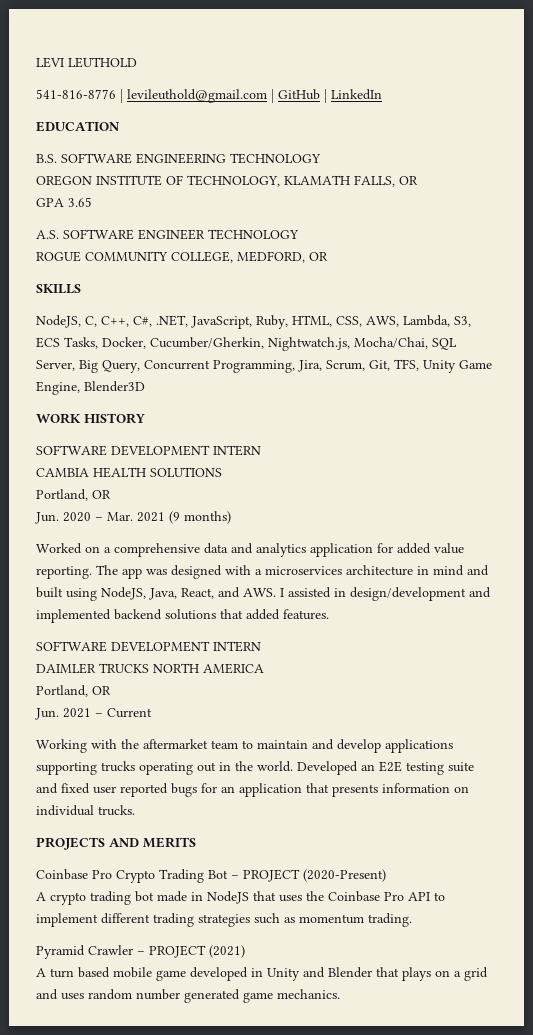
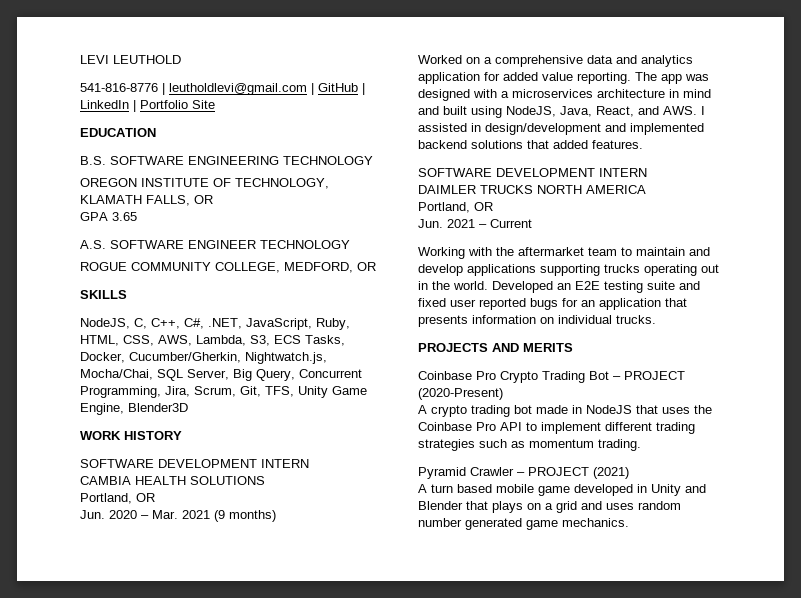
- 541-816-8776 | levileuthold@gmail.com | GitHub | LinkedIn
+ 541-816-8776 | leutholdlevi@gmail.com | GitHub | LinkedIn | Portfolio Site

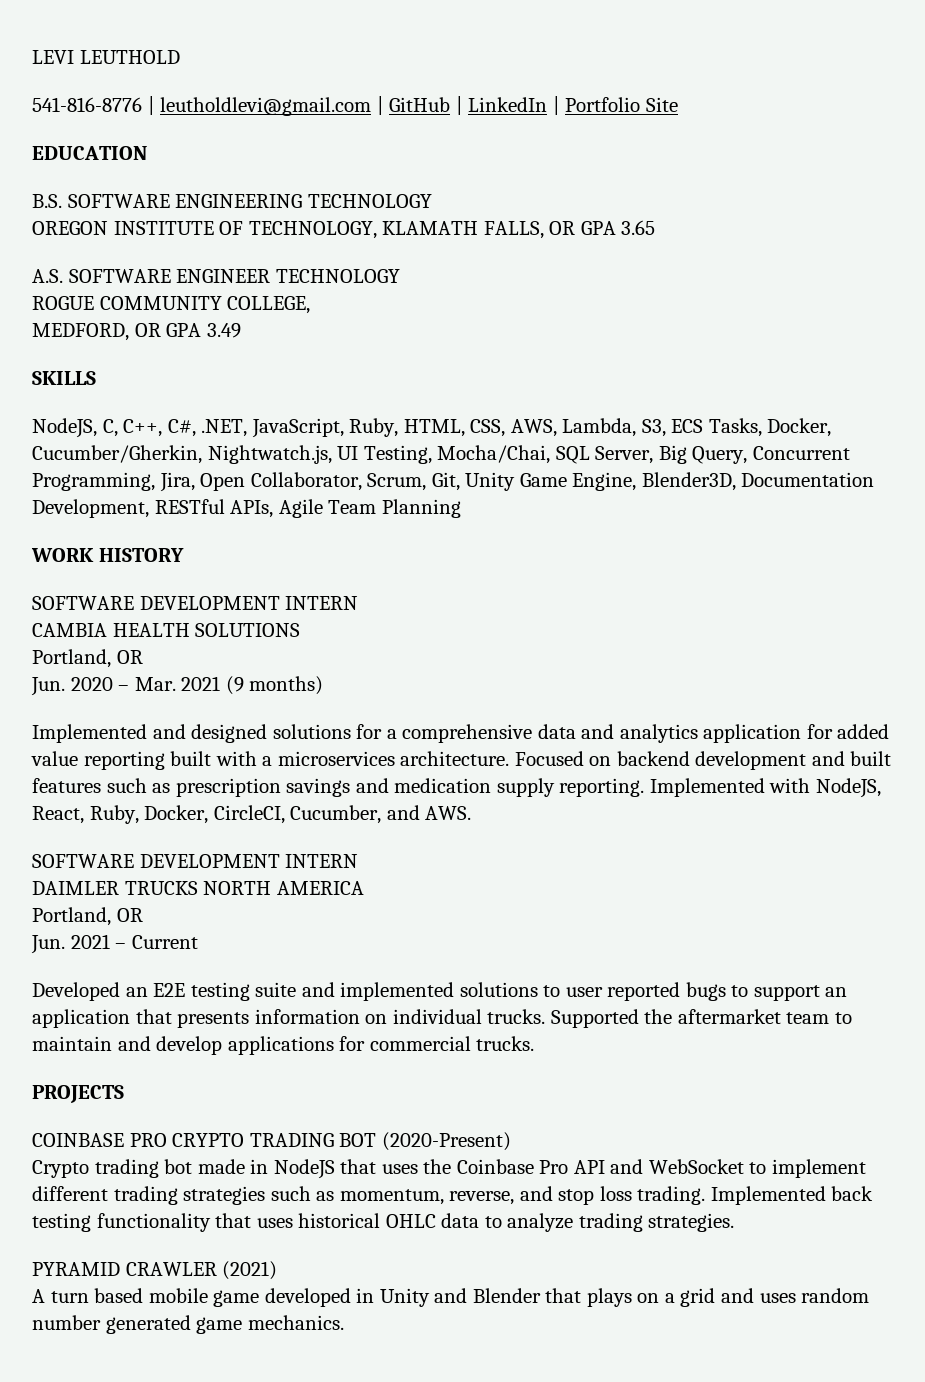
- OREGON INSTITUTE OF TECHNOLOGY, KLAMATH FALLS, OR
- GPA 3.65
+ OREGON INSTITUTE OF TECHNOLOGY, KLAMATH FALLS, OR GPA 3.65
- ROGUE COMMUNITY COLLEGE, MEDFORD, OR
+ ROGUE COMMUNITY COLLEGE,
+ MEDFORD, OR GPA 3.49
- NodeJS, C, C++, C#, .NET, JavaScript, Ruby, HTML, CSS, AWS, Lambda, S3, ECS Tasks, Docker, Cucumber/Gherkin, Nightwatch.js, Mocha/Chai, SQL Server, Big Query, Concurrent Programming, Jira, Scrum, Git, TFS, Unity Game Engine, Blender3D
+ NodeJS, C, C++, C#, .NET, JavaScript, Ruby, HTML, CSS, AWS, Lambda, S3, ECS Tasks, Docker, Cucumber/Gherkin, Nightwatch.js, UI Testing, Mocha/Chai, SQL Server, Big Query, Concurrent Programming, Jira, Open Collaborator, Scrum, Git, Unity Game Engine, Blender3D, Documentation Development, RESTful APIs, Agile Team Planning
- Worked on a comprehensive data and analytics application for added value reporting. The app was designed with a microservices architecture in mind and built using NodeJS, Java, React, and AWS. I assisted in design/development and implemented backend solutions that added features.
+ Implemented and designed solutions for a comprehensive data and analytics application for added value reporting built with a microservices architecture. Focused on backend development and built features such as prescription savings and medication supply reporting. Implemented with NodeJS, React, Ruby, Docker, CircleCI, Cucumber, and AWS.
- Working with the aftermarket team to maintain and develop applications supporting trucks operating out in the world. Developed an E2E testing suite and fixed user reported bugs for an application that presents information on individual trucks.
- PROJECTS AND MERITS
- Coinbase Pro Crypto Trading Bot – PROJECT (2020-Present)
+ Developed an E2E testing suite and implemented solutions to user reported bugs to support an application that presents information on individual trucks. Supported the aftermarket team to maintain and develop applications for commercial trucks.
+ PROJECTS
+ COINBASE PRO CRYPTO TRADING BOT (2020-Present)
- A crypto trading bot made in NodeJS that uses the Coinbase Pro API to implement different trading strategies such as momentum trading.
- Pyramid Crawler – PROJECT (2021)
+ Crypto trading bot made in NodeJS that uses the Coinbase Pro API and WebSocket to implement different trading strategies such as momentum, reverse, and stop loss trading. Implemented back testing functionality that uses historical OHLC data to analyze trading strategies.
+ PYRAMID CRAWLER (2021)

